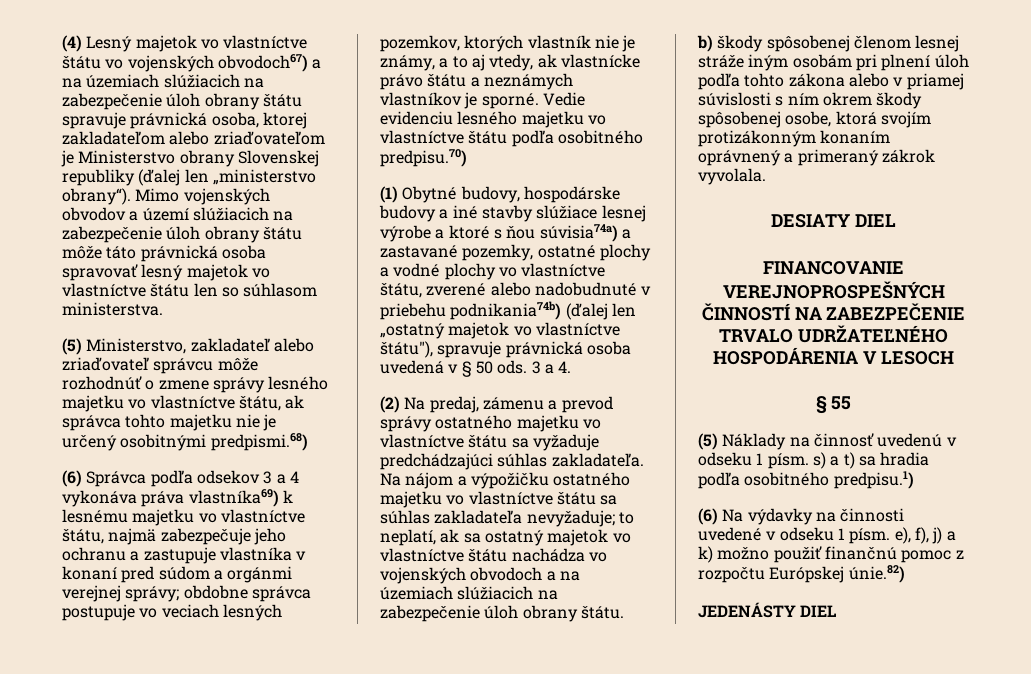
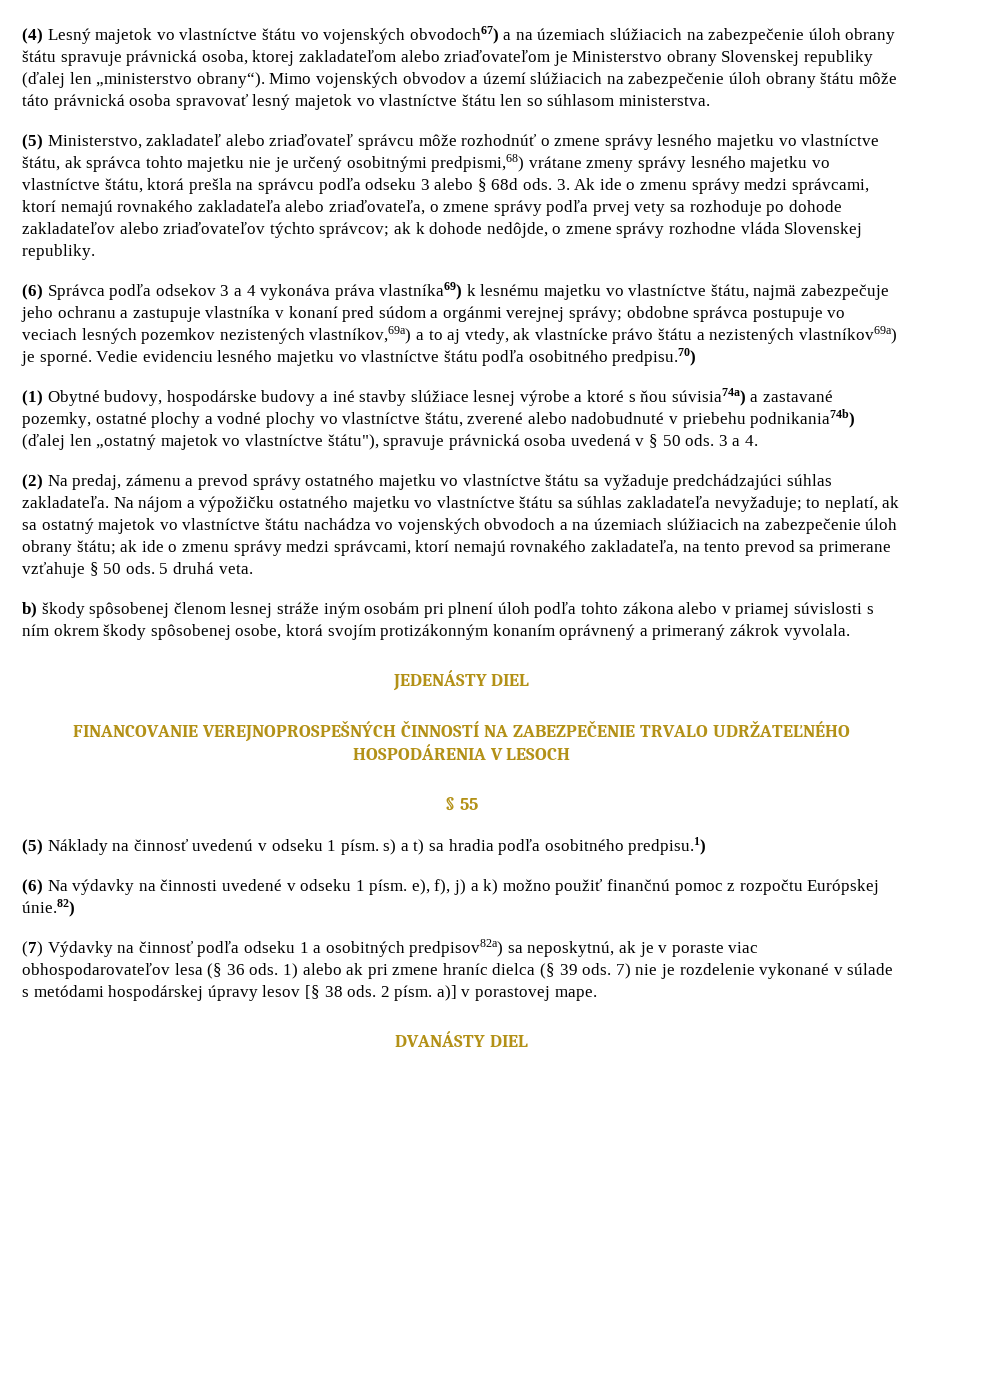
- (5) Ministerstvo, zakladateľ alebo zriaďovateľ správcu môže rozhodnúť o zmene správy lesného majetku vo vlastníctve štátu, ak správca tohto majetku nie je určený osobitnými predpismi.68)
+ (5) Ministerstvo, zakladateľ alebo zriaďovateľ správcu môže rozhodnúť o zmene správy lesného majetku vo vlastníctve štátu, ak správca tohto majetku nie je určený osobitnými predpismi,68) vrátane zmeny správy lesného majetku vo vlastníctve štátu, ktorá prešla na správcu podľa odseku 3 alebo § 68d ods. 3. Ak ide o zmenu správy medzi správcami, ktorí nemajú rovnakého zakladateľa alebo zriaďovateľa, o zmene správy podľa prvej vety sa rozhoduje po dohode zakladateľov alebo zriaďovateľov týchto správcov; ak k dohode nedôjde, o zmene správy rozhodne vláda Slovenskej republiky.
- (6) Správca podľa odsekov 3 a 4 vykonáva práva vlastníka69) k lesnému majetku vo vlastníctve štátu, najmä zabezpečuje jeho ochranu a zastupuje vlastníka v konaní pred súdom a orgánmi verejnej správy; obdobne správca postupuje vo veciach lesných pozemkov, ktorých vlastník nie je známy, a to aj vtedy, ak vlastnícke právo štátu a neznámych vlastníkov je sporné.
+ (6) Správca podľa odsekov 3 a 4 vykonáva práva vlastníka69) k lesnému majetku vo vlastníctve štátu, najmä zabezpečuje jeho ochranu a zastupuje vlastníka v konaní pred súdom a orgánmi verejnej správy; obdobne správca postupuje vo veciach lesných pozemkov nezistených vlastníkov,69a) a to aj vtedy, ak vlastnícke právo štátu a nezistených vlastníkov69a) je sporné.
- Na nájom a výpožičku ostatného majetku vo vlastníctve štátu sa súhlas zakladateľa nevyžaduje; to neplatí, ak sa ostatný majetok vo vlastníctve štátu nachádza vo vojenských obvodoch a na územiach slúžiacich na zabezpečenie úloh obrany štátu.
+ Na nájom a výpožičku ostatného majetku vo vlastníctve štátu sa súhlas zakladateľa nevyžaduje; to neplatí, ak sa ostatný majetok vo vlastníctve štátu nachádza vo vojenských obvodoch a na územiach slúžiacich na zabezpečenie úloh obrany štátu; ak ide o zmenu správy medzi správcami, ktorí nemajú rovnakého zakladateľa, na tento prevod sa primerane vzťahuje § 50 ods. 5 druhá veta.
- DESIATY DIEL
+ JEDENÁSTY DIEL
- JEDENÁSTY DIEL
+ (7) Výdavky na činnosť podľa odseku 1 a osobitných predpisov82a) sa neposkytnú, ak je v poraste viac obhospodarovateľov lesa (§ 36 ods. 1) alebo ak pri zmene hraníc dielca (§ 39 ods. 7) nie je rozdelenie vykonané v súlade s metódami hospodárskej úpravy lesov [§ 38 ods. 2 písm. a)] v porastovej mape.
+ DVANÁSTY DIEL

